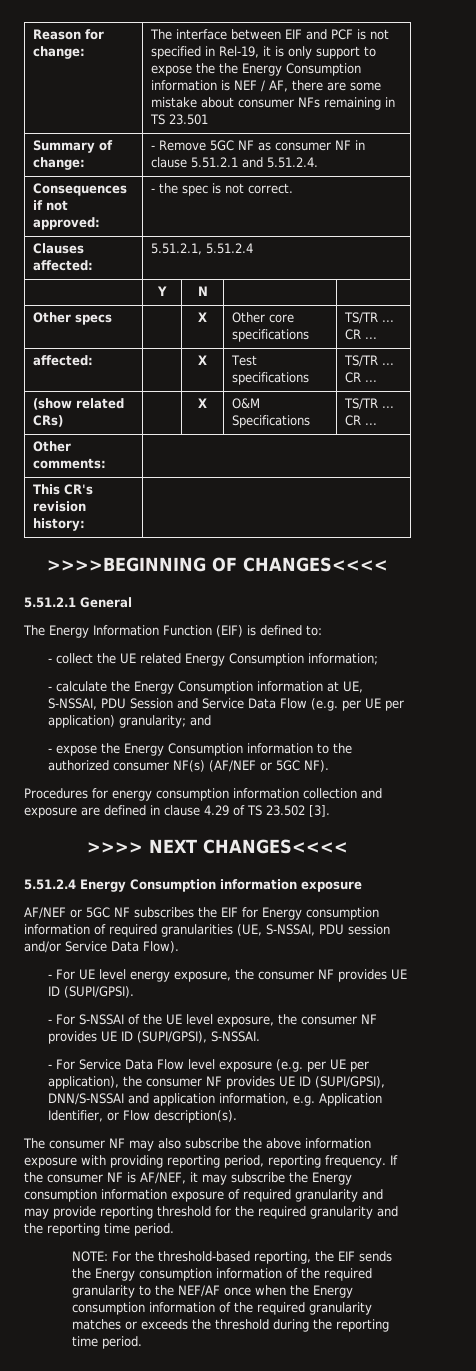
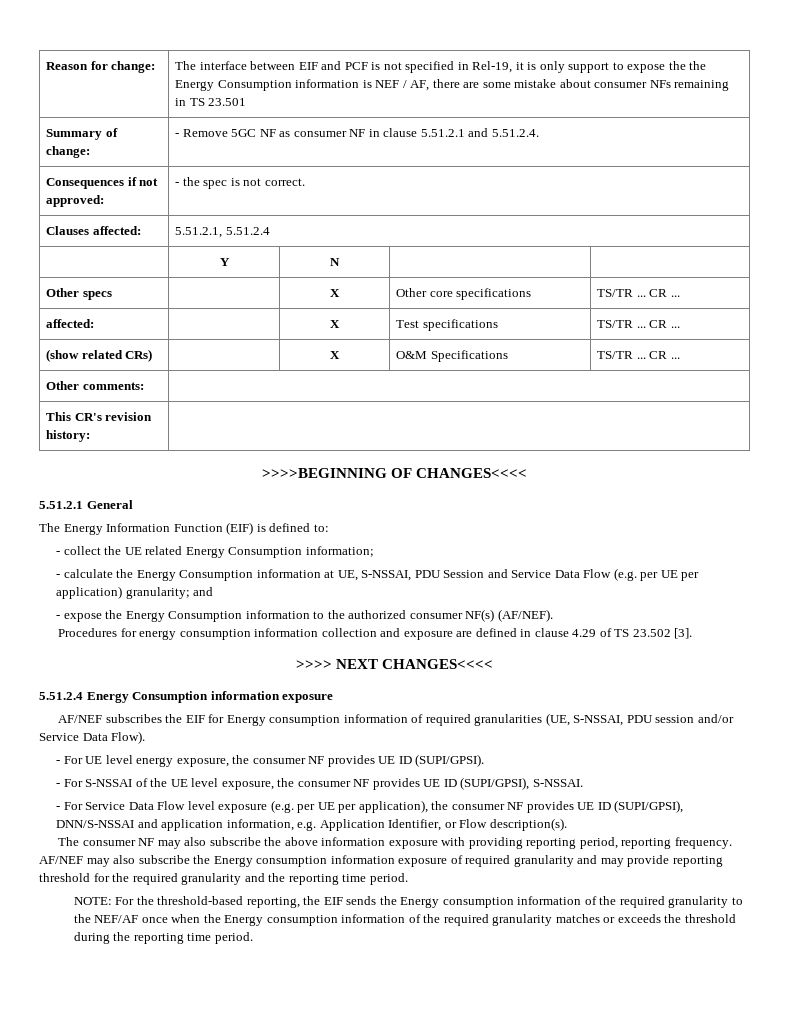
- - expose the Energy Consumption information to the authorized consumer NF(s) (AF/NEF or 5GC NF).
+ - expose the Energy Consumption information to the authorized consumer NF(s) (AF/NEF).
- AF/NEF or 5GC NF subscribes the EIF for Energy consumption information of required granularities (UE, S-NSSAI, PDU session and/or Service Data Flow).
+ AF/NEF subscribes the EIF for Energy consumption information of required granularities (UE, S-NSSAI, PDU session and/or Service Data Flow).
- If the consumer NF is AF/NEF, it may subscribe the Energy consumption information exposure of required granularity and may provide reporting threshold for the required granularity and the reporting time period.
+ AF/NEF may also subscribe the Energy consumption information exposure of required granularity and may provide reporting threshold for the required granularity and the reporting time period.

